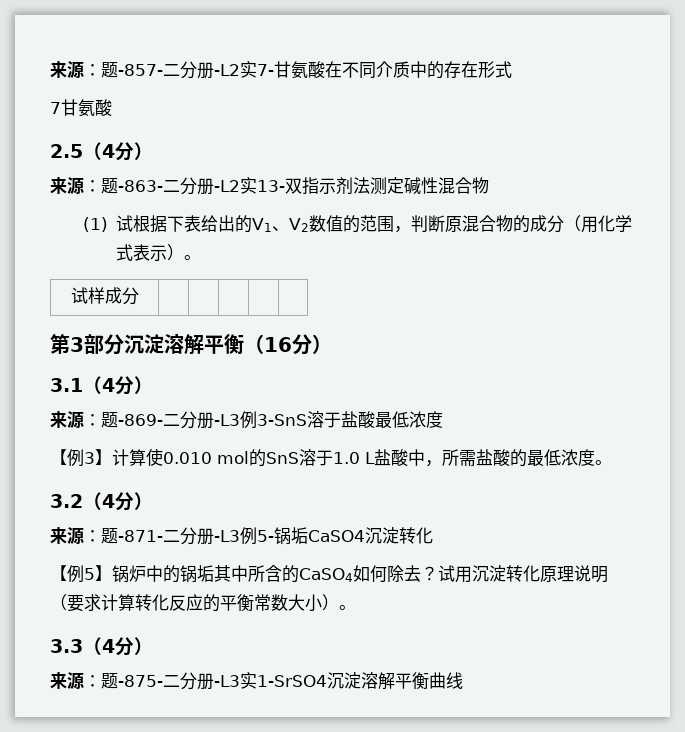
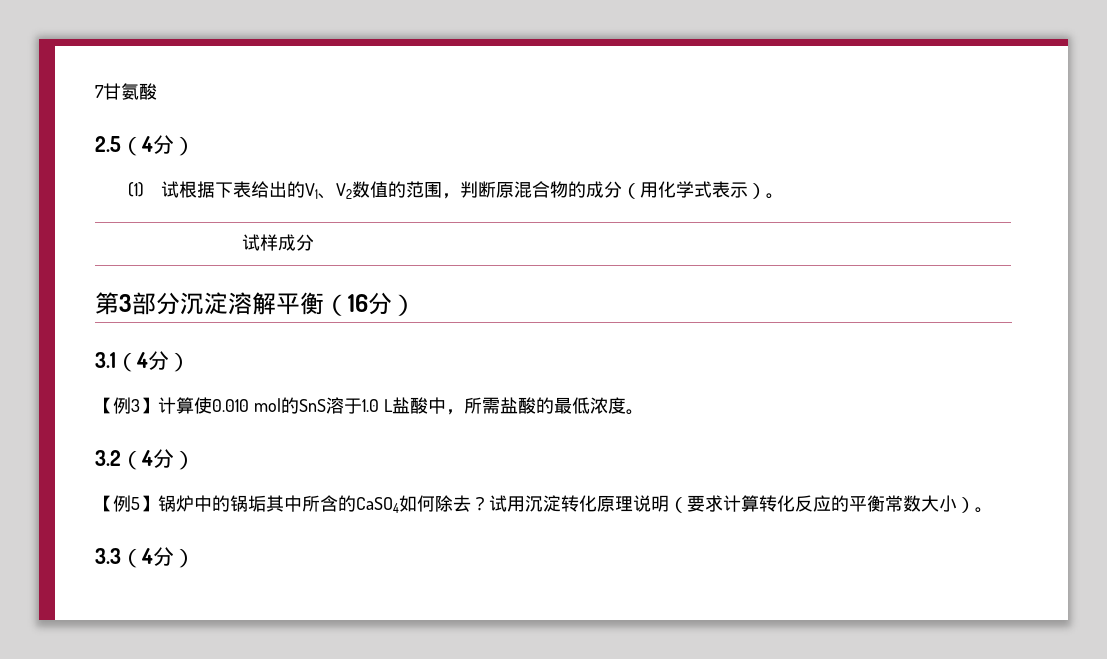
- 来源：题-857-二分册-L2实7-甘氨酸在不同介质中的存在形式
- 来源：题-863-二分册-L2实13-双指示剂法测定碱性混合物
- 来源：题-869-二分册-L3例3-SnS溶于盐酸最低浓度
- 来源：题-871-二分册-L3例5-锅垢CaSO4沉淀转化
- 来源：题-875-二分册-L3实1-SrSO4沉淀溶解平衡曲线

